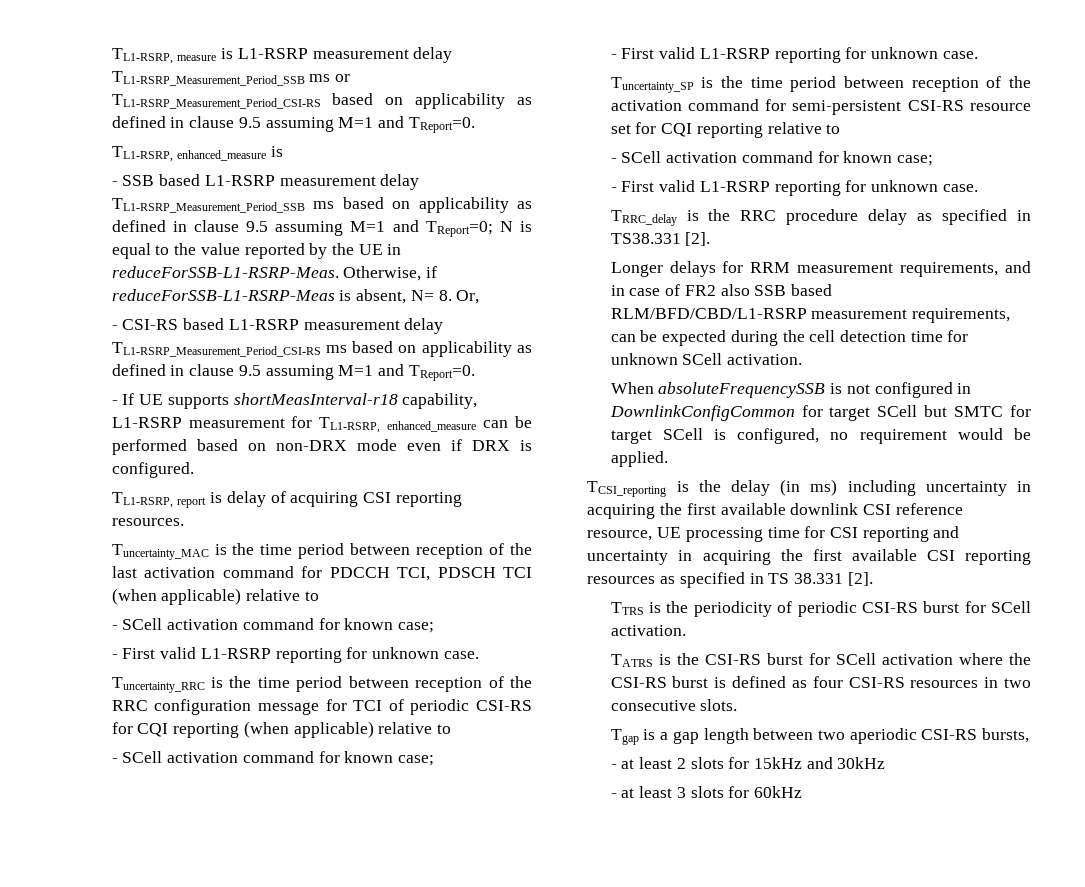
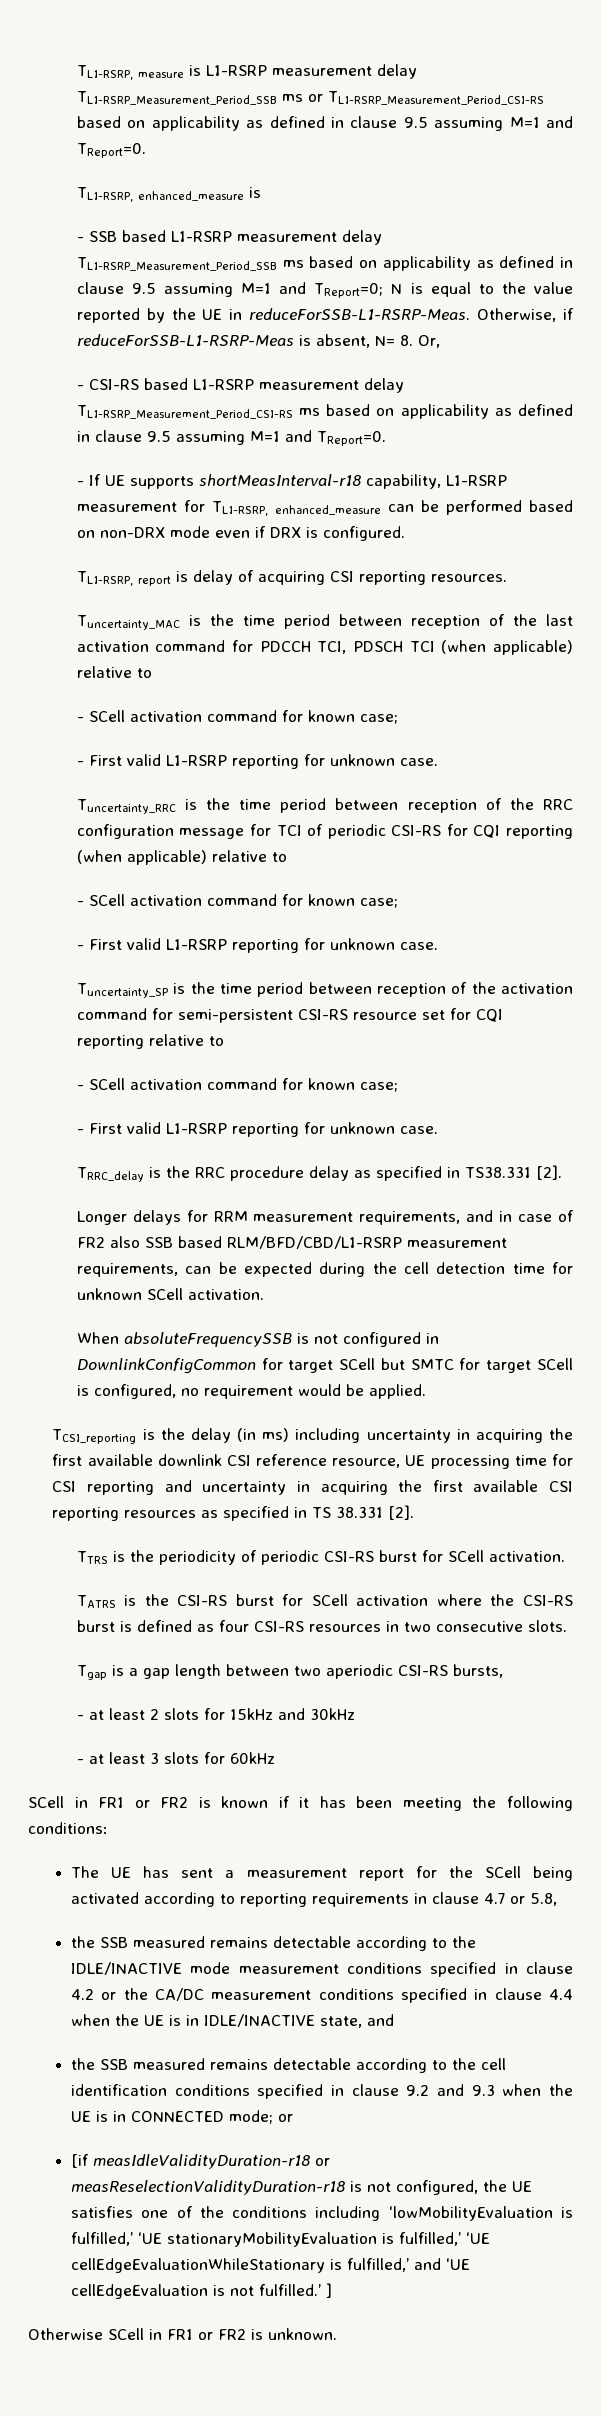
+ SCell in FR1 or FR2 is known if it has been meeting the following conditions:
+ The UE has sent a measurement report for the SCell being activated according to reporting requirements in clause 4.7 or 5.8,
+ the SSB measured remains detectable according to the IDLE/INACTIVE mode measurement conditions specified in clause 4.2 or the CA/DC measurement conditions specified in clause 4.4 when the UE is in IDLE/INACTIVE state, and
+ the SSB measured remains detectable according to the cell identification conditions specified in clause 9.2 and 9.3 when the UE is in CONNECTED mode; or
+ [if measIdleValidityDuration-r18 or measReselectionValidityDuration-r18 is not configured, the UE satisfies one of the conditions including ‘lowMobilityEvaluation is fulfilled,’ ‘UE stationaryMobilityEvaluation is fulfilled,’ ‘UE cellEdgeEvaluationWhileStationary is fulfilled,’ and ‘UE cellEdgeEvaluation is not fulfilled.’ ]
+ Otherwise SCell in FR1 or FR2 is unknown.

